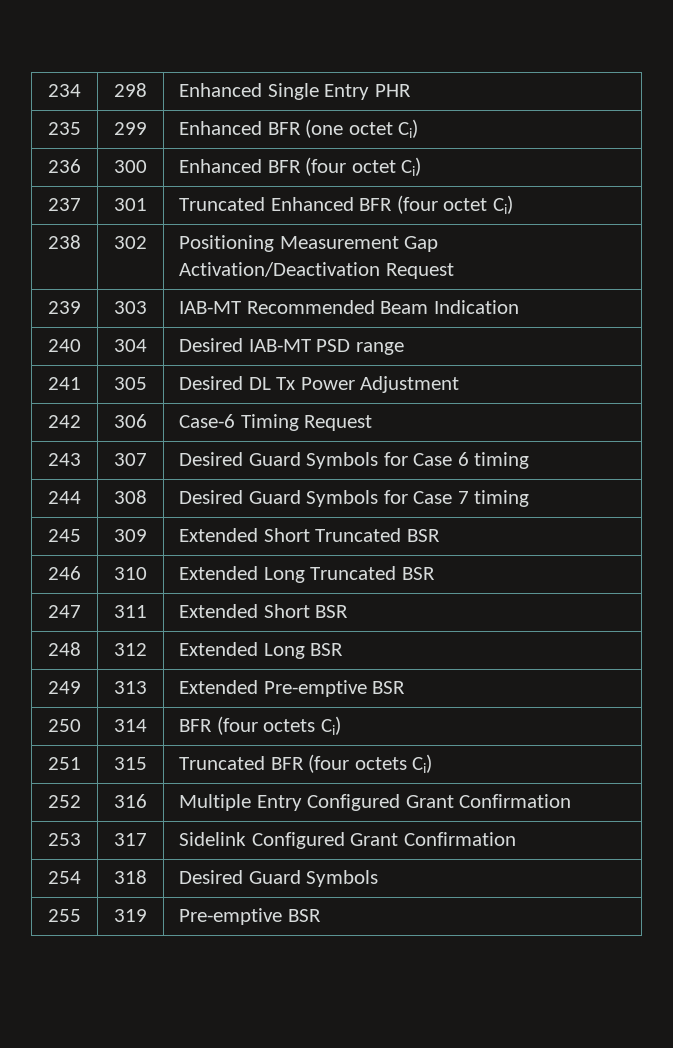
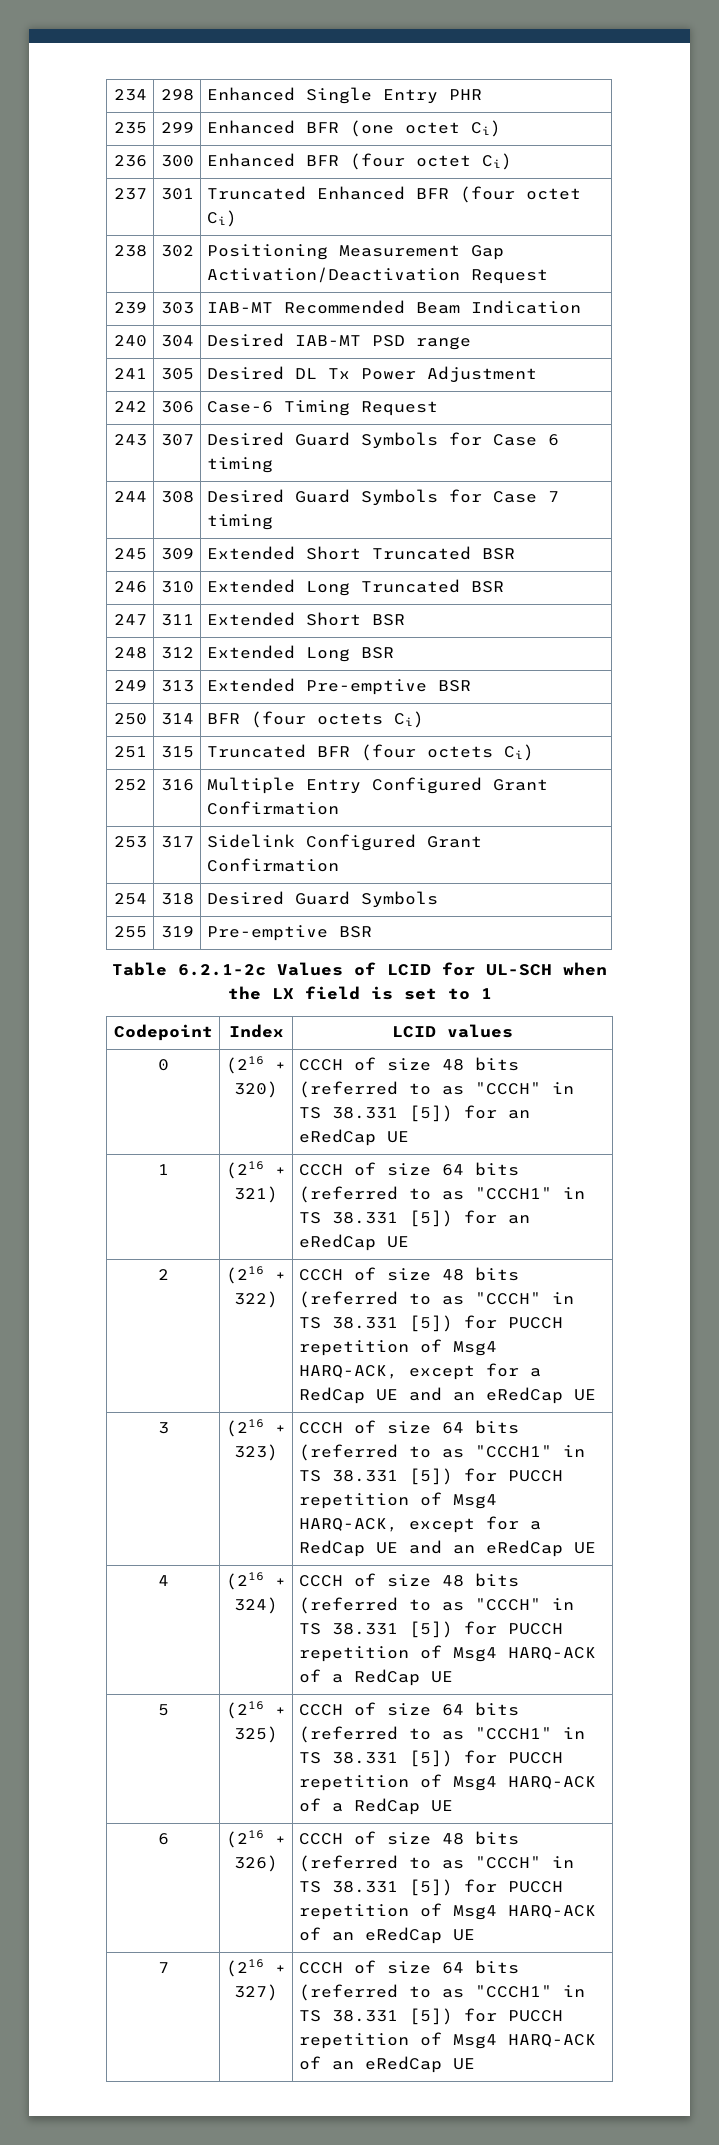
+ Table 6.2.1-2c Values of LCID for UL-SCH when the LX field is set to 1
+ Codepoint | Index | LCID values
+ 0 | (216 + 320) | CCCH of size 48 bits (referred to as "CCCH" in TS 38.331 [5]) for an eRedCap UE
+ 1 | (216 + 321) | CCCH of size 64 bits (referred to as "CCCH1" in TS 38.331 [5]) for an eRedCap UE
+ 2 | (216 + 322) | CCCH of size 48 bits (referred to as "CCCH" in TS 38.331 [5]) for PUCCH repetition of Msg4 HARQ-ACK, except for a RedCap UE and an eRedCap UE
+ 3 | (216 + 323) | CCCH of size 64 bits (referred to as "CCCH1" in TS 38.331 [5]) for PUCCH repetition of Msg4 HARQ-ACK, except for a RedCap UE and an eRedCap UE
+ 4 | (216 + 324) | CCCH of size 48 bits (referred to as "CCCH" in TS 38.331 [5]) for PUCCH repetition of Msg4 HARQ-ACK of a RedCap UE
+ 5 | (216 + 325) | CCCH of size 64 bits (referred to as "CCCH1" in TS 38.331 [5]) for PUCCH repetition of Msg4 HARQ-ACK of a RedCap UE
+ 6 | (216 + 326) | CCCH of size 48 bits (referred to as "CCCH" in TS 38.331 [5]) for PUCCH repetition of Msg4 HARQ-ACK of an eRedCap UE
+ 7 | (216 + 327) | CCCH of size 64 bits (referred to as "CCCH1" in TS 38.331 [5]) for PUCCH repetition of Msg4 HARQ-ACK of an eRedCap UE

